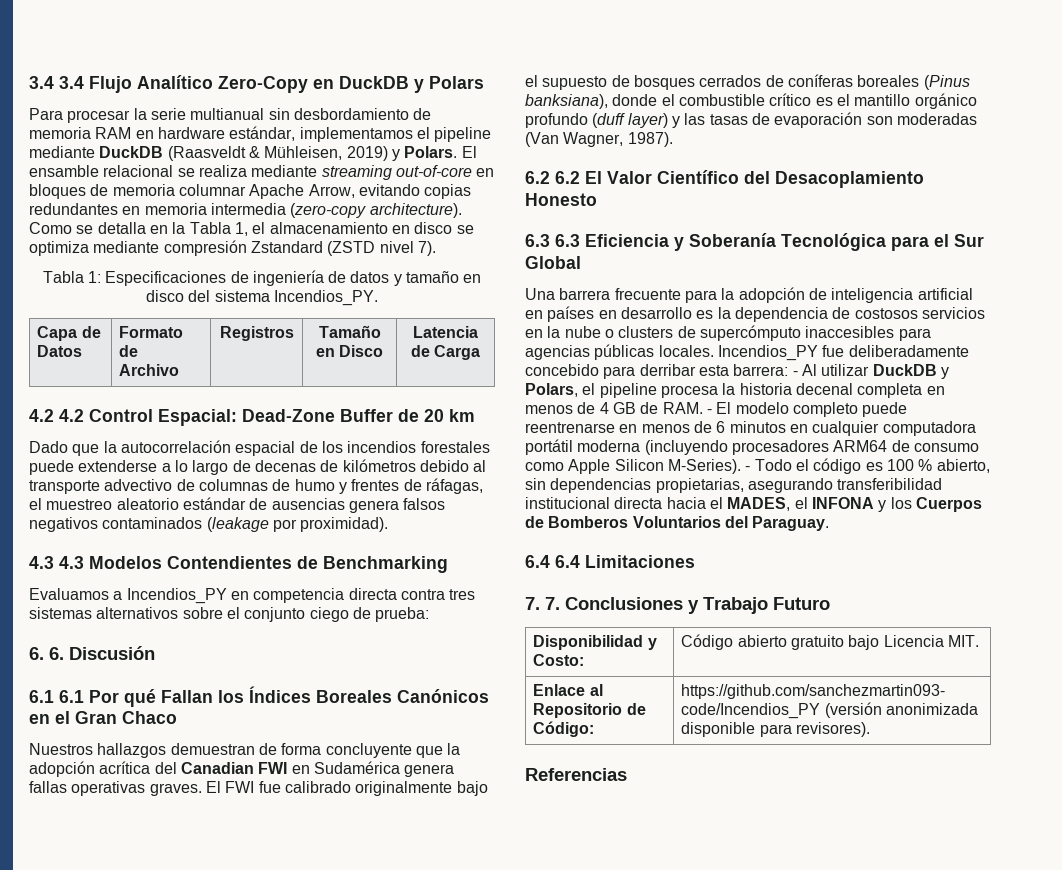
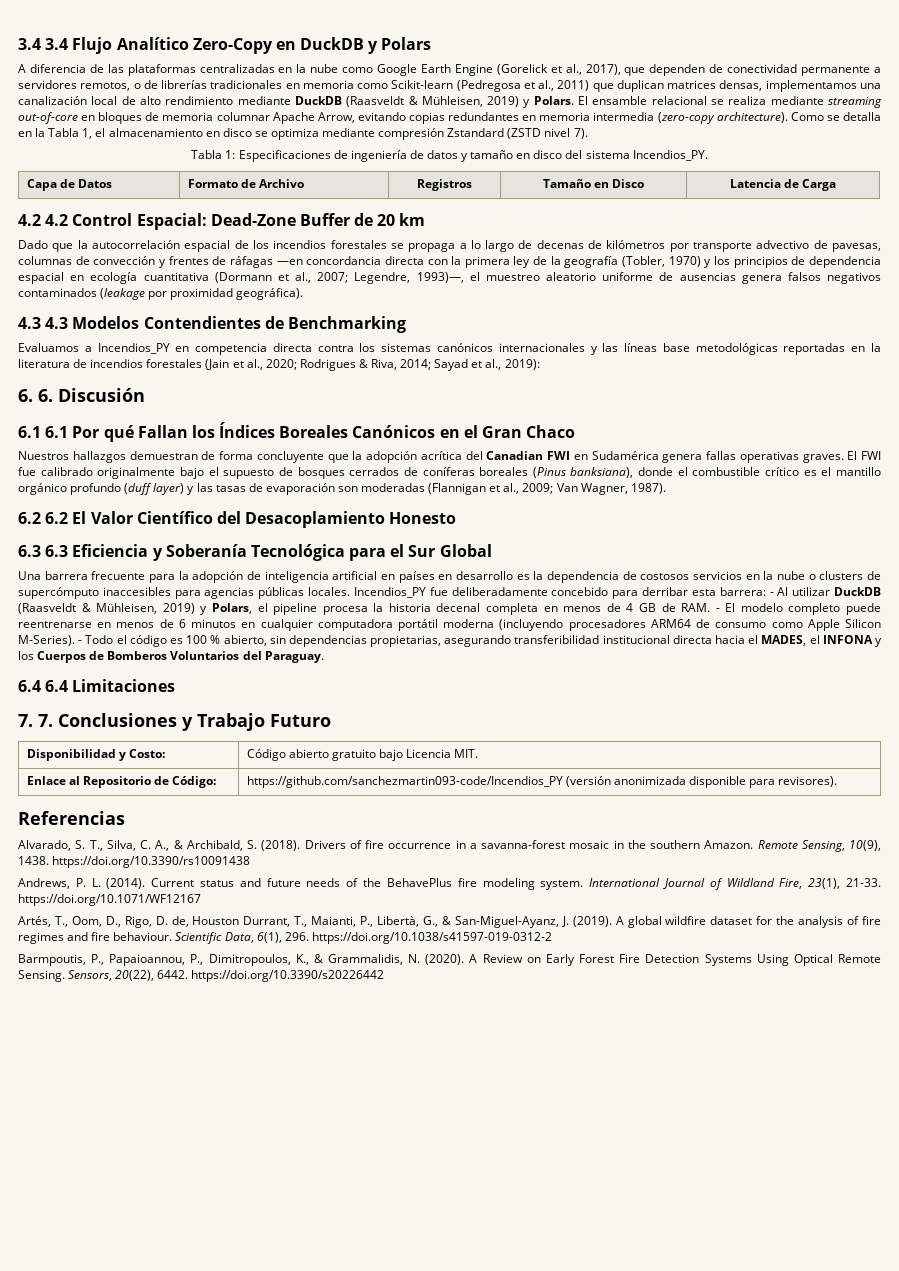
- Para procesar la serie multianual sin desbordamiento de memoria RAM en hardware estándar, implementamos el pipeline mediante DuckDB (Raasveldt & Mühleisen, 2019) y Polars.
+ A diferencia de las plataformas centralizadas en la nube como Google Earth Engine (Gorelick et al., 2017), que dependen de conectividad permanente a servidores remotos, o de librerías tradicionales en memoria como Scikit-learn (Pedregosa et al., 2011) que duplican matrices densas, implementamos una canalización local de alto rendimiento mediante DuckDB (Raasveldt & Mühleisen, 2019) y Polars.
- Dado que la autocorrelación espacial de los incendios forestales puede extenderse a lo largo de decenas de kilómetros debido al transporte advectivo de columnas de humo y frentes de ráfagas, el muestreo aleatorio estándar de ausencias genera falsos negativos contaminados (leakage por proximidad).
+ Dado que la autocorrelación espacial de los incendios forestales se propaga a lo largo de decenas de kilómetros por transporte advectivo de pavesas, columnas de convección y frentes de ráfagas —en concordancia directa con la primera ley de la geografía (Tobler, 1970) y los principios de dependencia espacial en ecología cuantitativa (Dormann et al., 2007; Legendre, 1993)—, el muestreo aleatorio uniforme de ausencias genera falsos negativos contaminados (leakage por proximidad geográfica).
- Evaluamos a Incendios_PY en competencia directa contra tres sistemas alternativos sobre el conjunto ciego de prueba:
+ Evaluamos a Incendios_PY en competencia directa contra los sistemas canónicos internacionales y las líneas base metodológicas reportadas en la literatura de incendios forestales (Jain et al., 2020; Rodrigues & Riva, 2014; Sayad et al., 2019):
- El FWI fue calibrado originalmente bajo el supuesto de bosques cerrados de coníferas boreales (Pinus banksiana), donde el combustible crítico es el mantillo orgánico profundo (duff layer) y las tasas de evaporación son moderadas (Van Wagner, 1987).
+ El FWI fue calibrado originalmente bajo el supuesto de bosques cerrados de coníferas boreales (Pinus banksiana), donde el combustible crítico es el mantillo orgánico profundo (duff layer) y las tasas de evaporación son moderadas (Flannigan et al., 2009; Van Wagner, 1987).
- Incendios_PY fue deliberadamente concebido para derribar esta barrera: - Al utilizar DuckDB y Polars, el pipeline procesa la historia decenal completa en menos de 4 GB de RAM. - El modelo completo puede reentrenarse en menos de 6 minutos en cualquier computadora portátil moderna (incluyendo procesadores ARM64 de consumo como Apple Silicon M-Series).
+ Incendios_PY fue deliberadamente concebido para derribar esta barrera: - Al utilizar DuckDB (Raasveldt & Mühleisen, 2019) y Polars, el pipeline procesa la historia decenal completa en menos de 4 GB de RAM. - El modelo completo puede reentrenarse en menos de 6 minutos en cualquier computadora portátil moderna (incluyendo procesadores ARM64 de consumo como Apple Silicon M-Series).
+ Alvarado, S. T., Silva, C. A., & Archibald, S. (2018). Drivers of fire occurrence in a savanna-forest mosaic in the southern Amazon. Remote Sensing, 10(9), 1438. https://doi.org/10.3390/rs10091438
+ Andrews, P. L. (2014). Current status and future needs of the BehavePlus fire modeling system. International Journal of Wildland Fire, 23(1), 21-33. https://doi.org/10.1071/WF12167
+ Artés, T., Oom, D., Rigo, D. de, Houston Durrant, T., Maianti, P., Libertà, G., & San-Miguel-Ayanz, J. (2019). A global wildfire dataset for the analysis of fire regimes and fire behaviour. Scientific Data, 6(1), 296. https://doi.org/10.1038/s41597-019-0312-2
+ Barmpoutis, P., Papaioannou, P., Dimitropoulos, K., & Grammalidis, N. (2020). A Review on Early Forest Fire Detection Systems Using Optical Remote Sensing. Sensors, 20(22), 6442. https://doi.org/10.3390/s20226442

